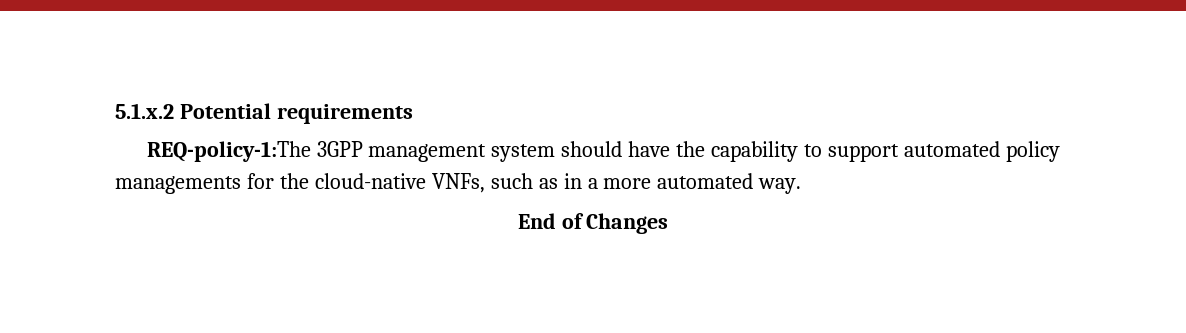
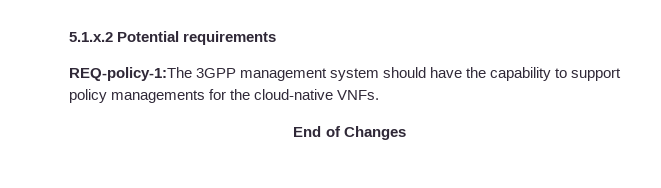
- REQ-policy-1:The 3GPP management system should have the capability to support automated policy managements for the cloud-native VNFs, such as in a more automated way.
+ REQ-policy-1:The 3GPP management system should have the capability to support policy managements for the cloud-native VNFs.

